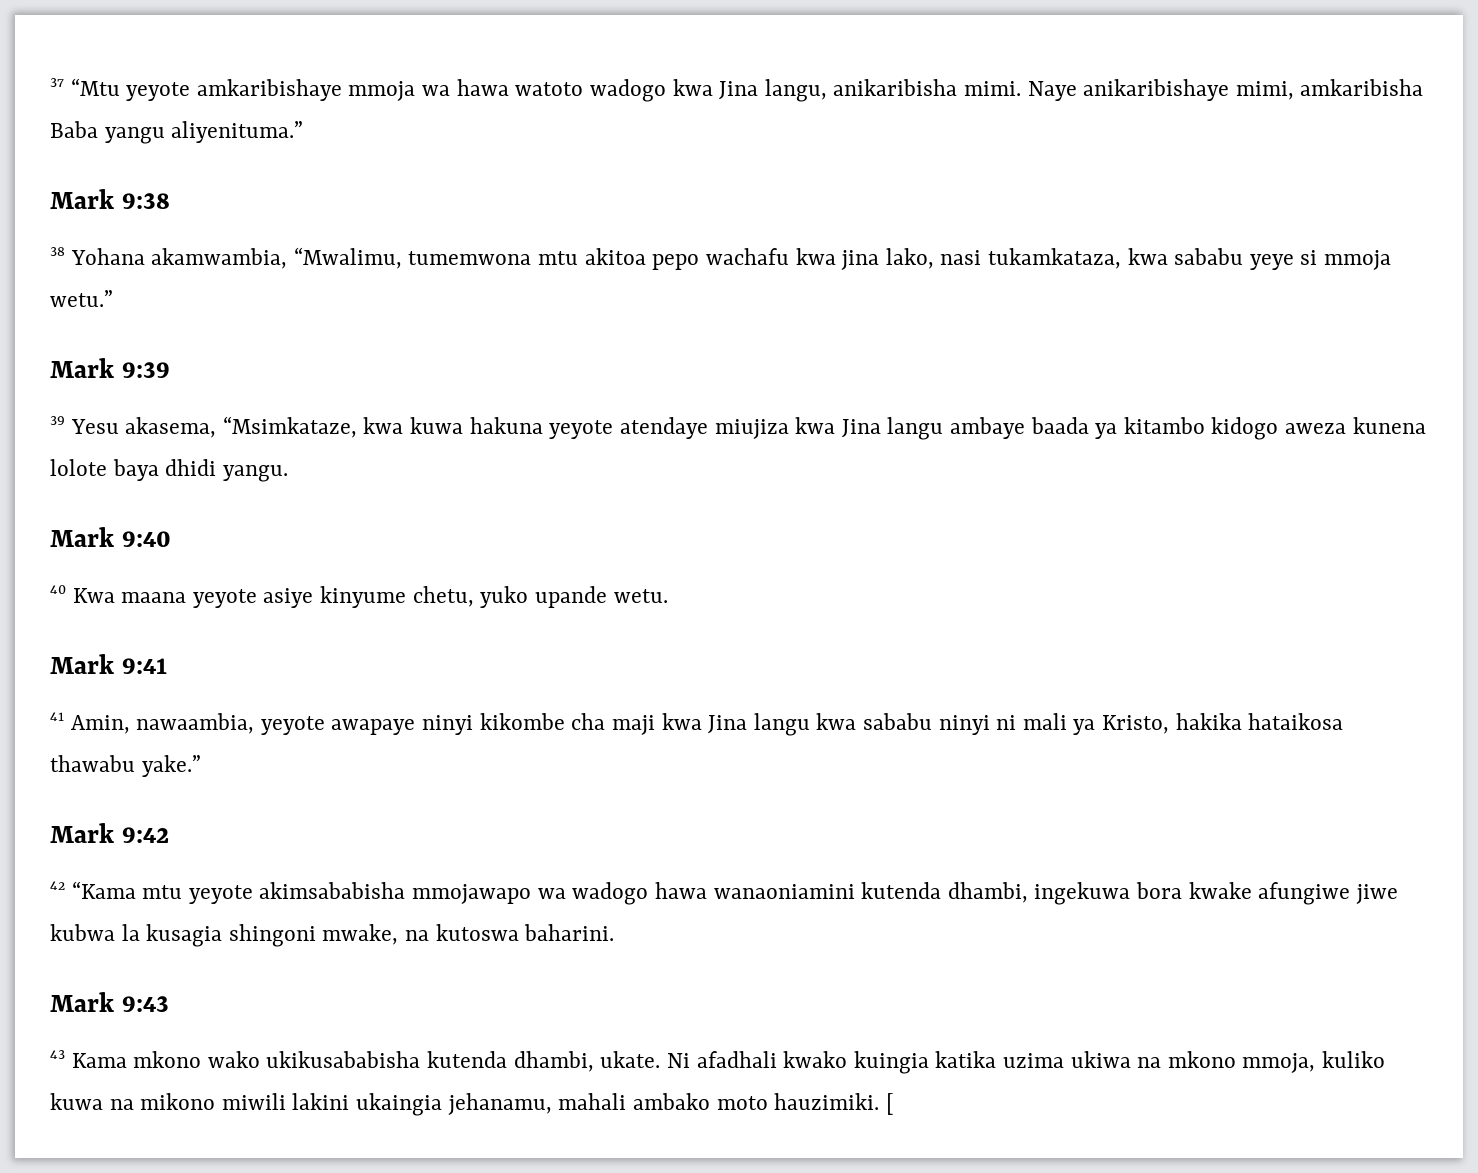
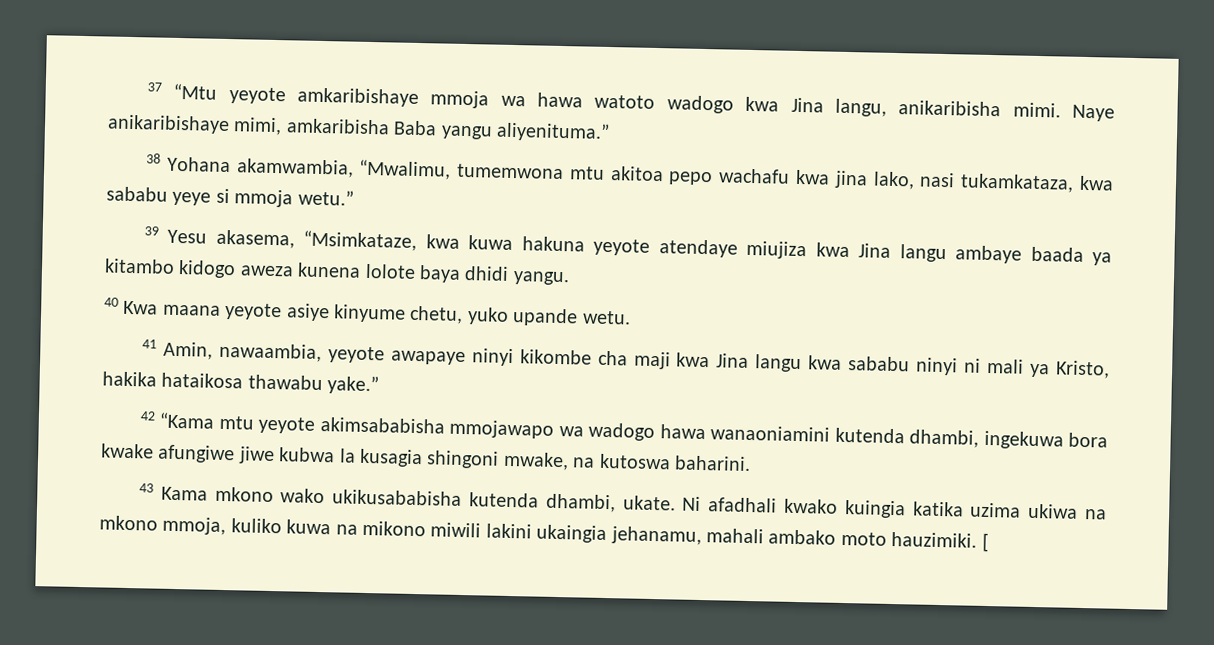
- Mark 9:38
- Mark 9:39
- Mark 9:40
- Mark 9:41
- Mark 9:42
- Mark 9:43

